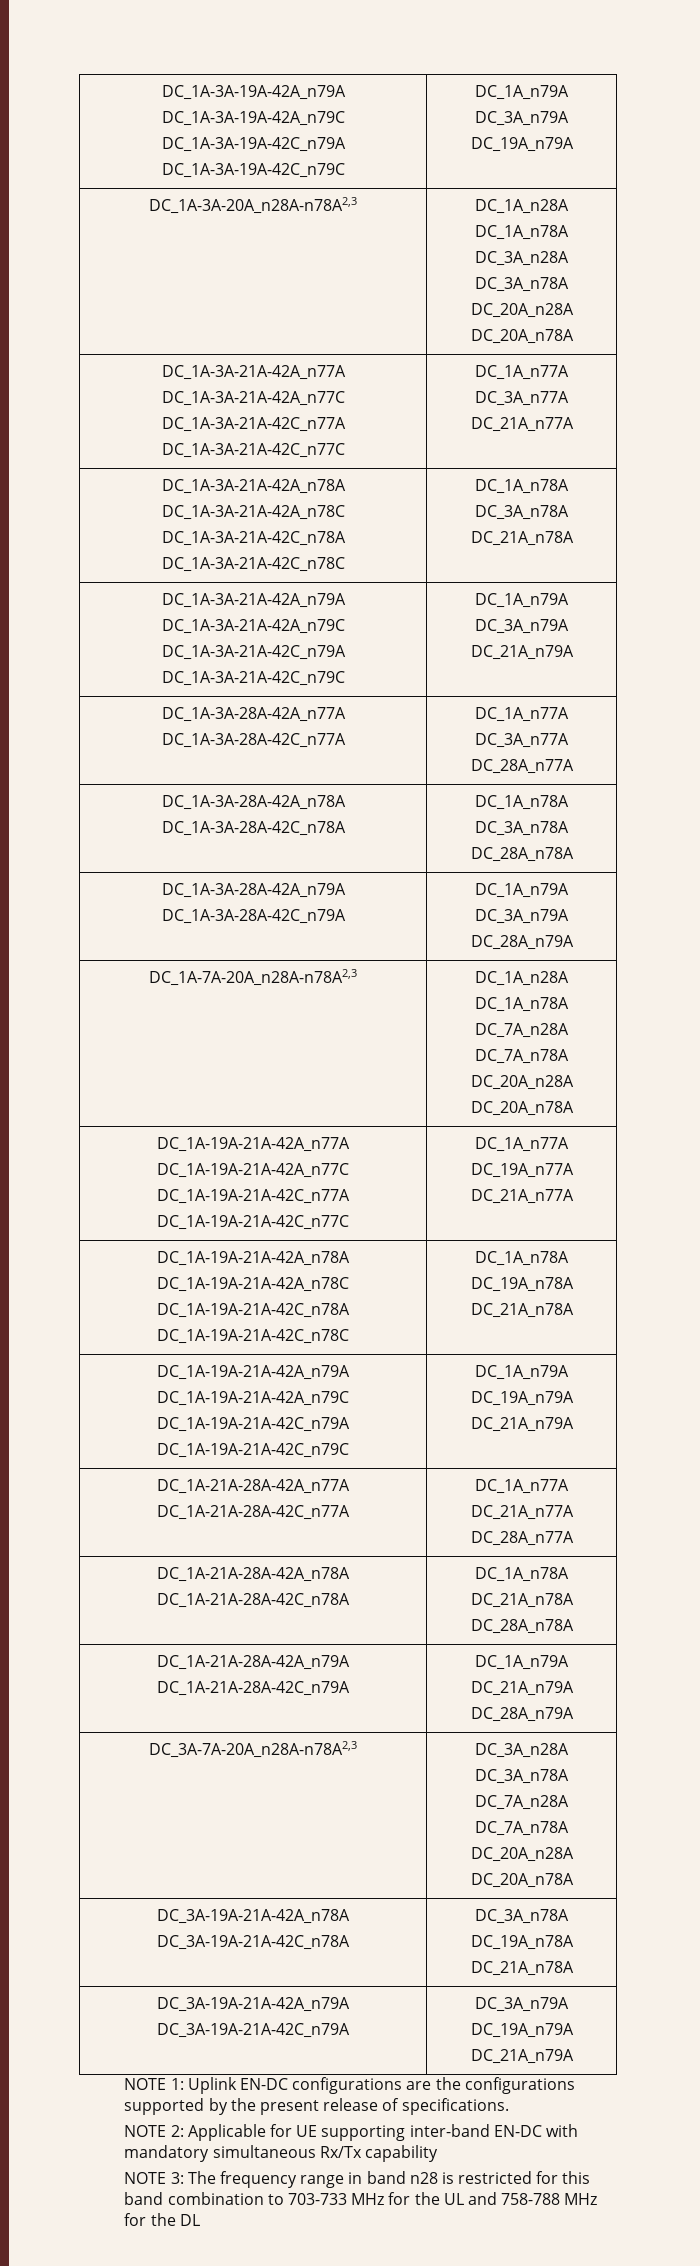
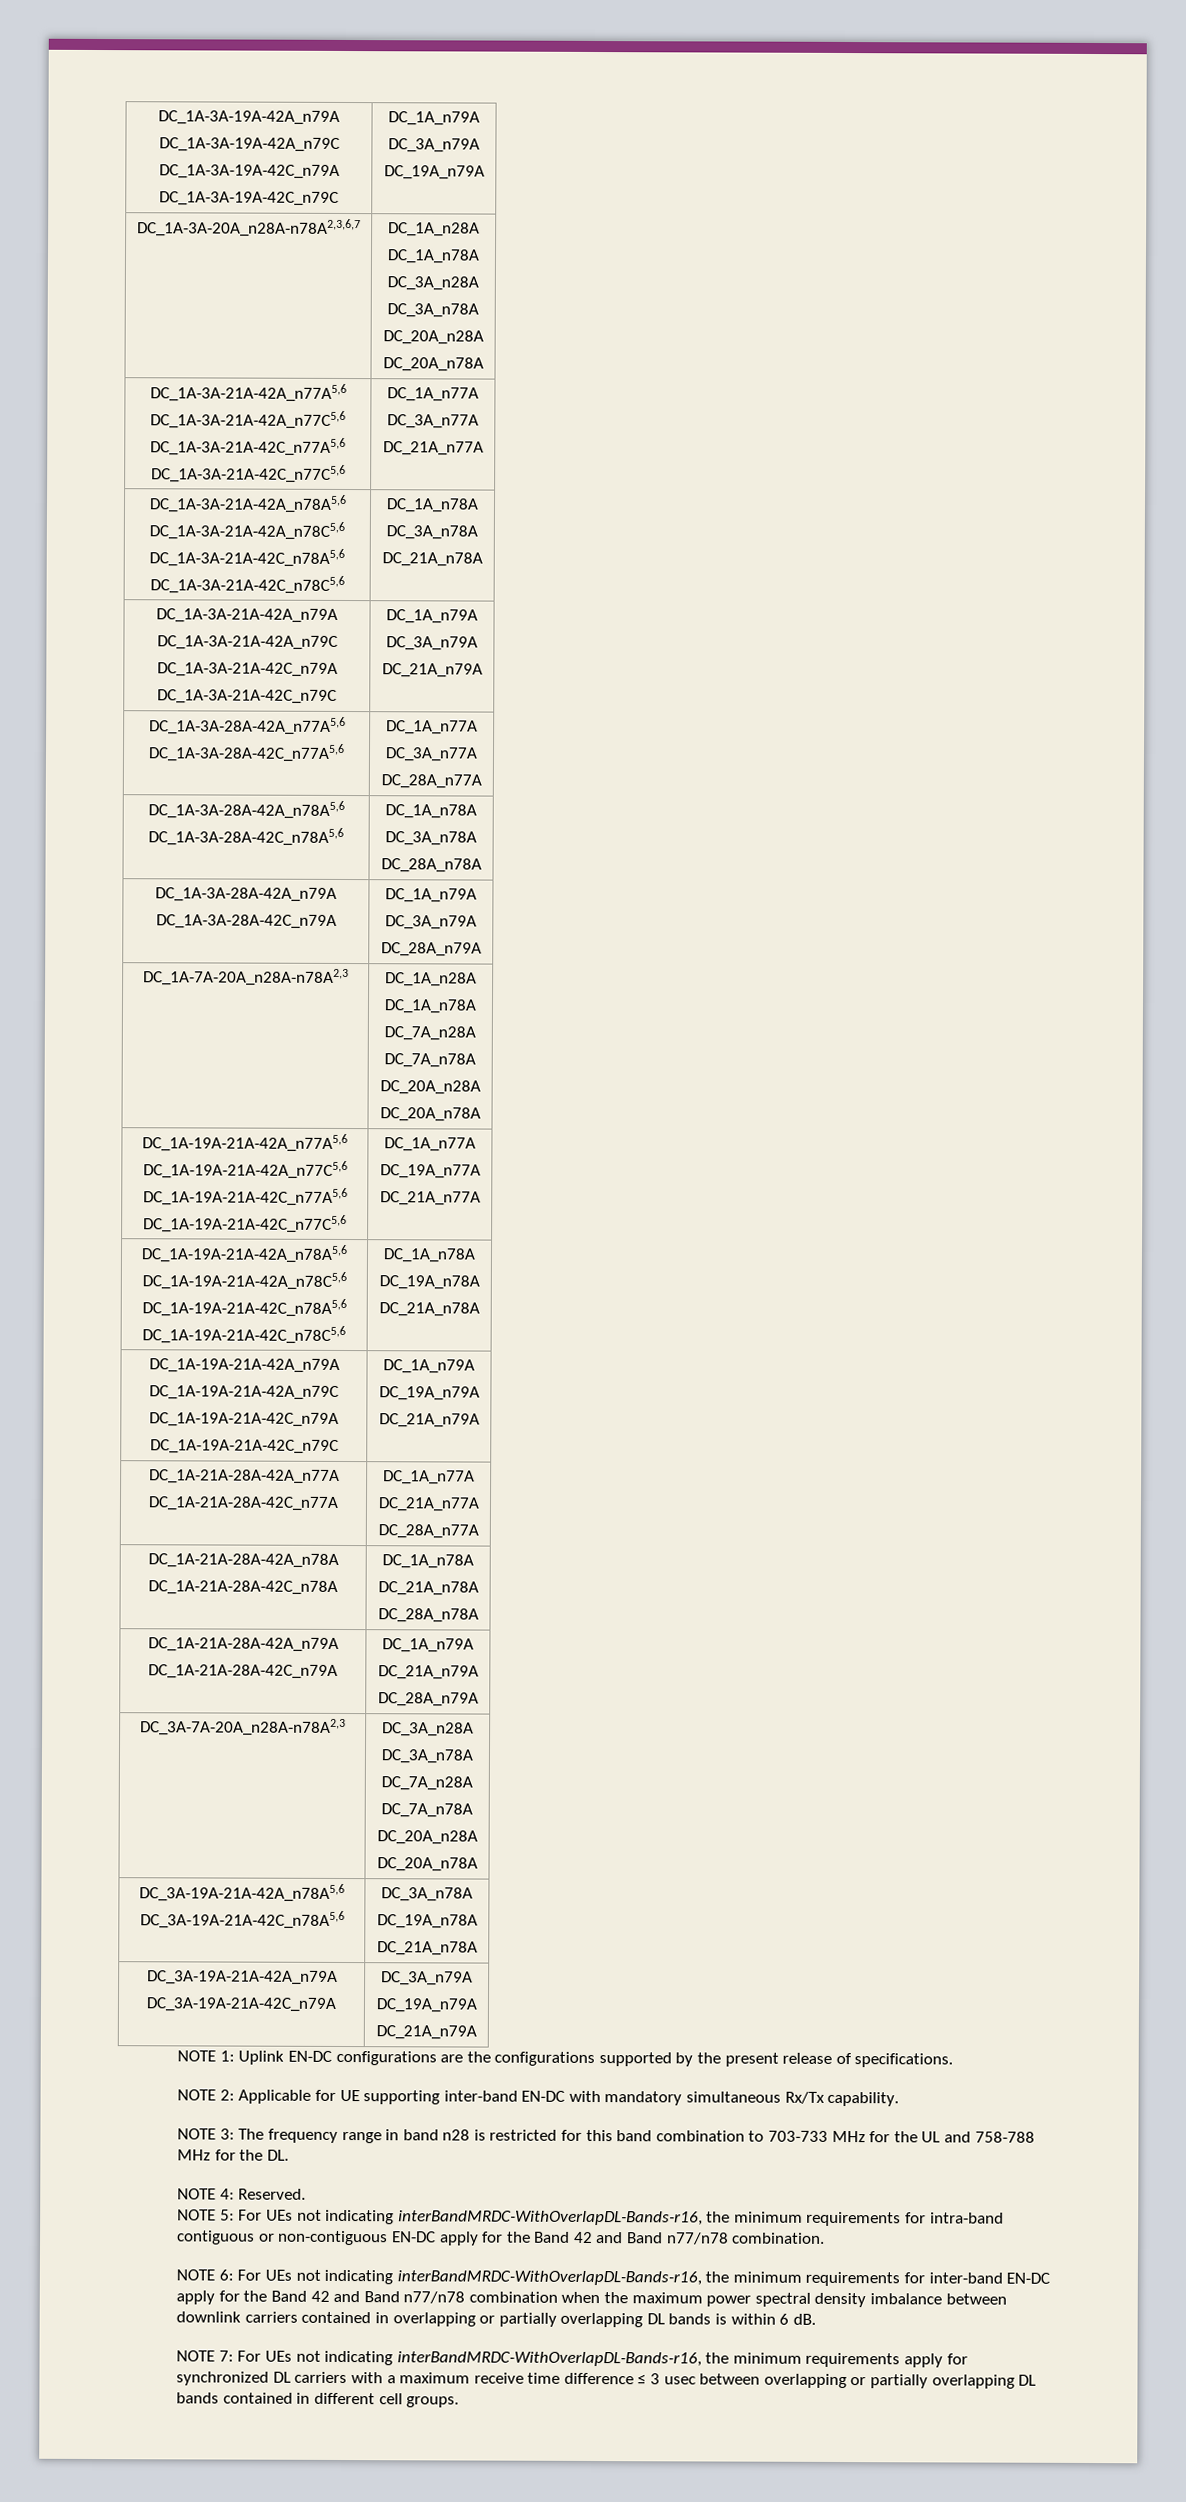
- DC_1A-3A-20A_n28A-n78A2,3 | DC_1A_n28A
+ DC_1A-3A-20A_n28A-n78A2,3,6,7 | DC_1A_n28A
- DC_1A-3A-21A-42A_n77A
- DC_1A-3A-21A-42A_n77C
- DC_1A-3A-21A-42C_n77A
- DC_1A-3A-21A-42C_n77C | DC_1A_n77A
+ DC_1A-3A-21A-42A_n77A5,6
+ DC_1A-3A-21A-42A_n77C5,6
+ DC_1A-3A-21A-42C_n77A5,6
+ DC_1A-3A-21A-42C_n77C5,6 | DC_1A_n77A
- DC_1A-3A-21A-42A_n78A
- DC_1A-3A-21A-42A_n78C
- DC_1A-3A-21A-42C_n78A
- DC_1A-3A-21A-42C_n78C | DC_1A_n78A
+ DC_1A-3A-21A-42A_n78A5,6
+ DC_1A-3A-21A-42A_n78C5,6
+ DC_1A-3A-21A-42C_n78A5,6
+ DC_1A-3A-21A-42C_n78C5,6 | DC_1A_n78A
- DC_1A-3A-28A-42A_n77A
- DC_1A-3A-28A-42C_n77A | DC_1A_n77A
+ DC_1A-3A-28A-42A_n77A5,6
+ DC_1A-3A-28A-42C_n77A5,6 | DC_1A_n77A
- DC_1A-3A-28A-42A_n78A
- DC_1A-3A-28A-42C_n78A | DC_1A_n78A
+ DC_1A-3A-28A-42A_n78A5,6
+ DC_1A-3A-28A-42C_n78A5,6 | DC_1A_n78A
- DC_1A-19A-21A-42A_n77A
- DC_1A-19A-21A-42A_n77C
- DC_1A-19A-21A-42C_n77A
- DC_1A-19A-21A-42C_n77C | DC_1A_n77A
+ DC_1A-19A-21A-42A_n77A5,6
+ DC_1A-19A-21A-42A_n77C5,6
+ DC_1A-19A-21A-42C_n77A5,6
+ DC_1A-19A-21A-42C_n77C5,6 | DC_1A_n77A
- DC_1A-19A-21A-42A_n78A
- DC_1A-19A-21A-42A_n78C
- DC_1A-19A-21A-42C_n78A
- DC_1A-19A-21A-42C_n78C | DC_1A_n78A
+ DC_1A-19A-21A-42A_n78A5,6
+ DC_1A-19A-21A-42A_n78C5,6
+ DC_1A-19A-21A-42C_n78A5,6
+ DC_1A-19A-21A-42C_n78C5,6 | DC_1A_n78A
- DC_3A-19A-21A-42A_n78A
- DC_3A-19A-21A-42C_n78A | DC_3A_n78A
+ DC_3A-19A-21A-42A_n78A5,6
+ DC_3A-19A-21A-42C_n78A5,6 | DC_3A_n78A
- NOTE 2: Applicable for UE supporting inter-band EN-DC with mandatory simultaneous Rx/Tx capability
+ NOTE 2: Applicable for UE supporting inter-band EN-DC with mandatory simultaneous Rx/Tx capability.
- NOTE 3: The frequency range in band n28 is restricted for this band combination to 703-733 MHz for the UL and 758-788 MHz for the DL
+ NOTE 3: The frequency range in band n28 is restricted for this band combination to 703-733 MHz for the UL and 758-788 MHz for the DL.
+ NOTE 4: Reserved.
+ NOTE 5: For UEs not indicating interBandMRDC-WithOverlapDL-Bands-r16, the minimum requirements for intra-band contiguous or non-contiguous EN-DC apply for the Band 42 and Band n77/n78 combination.
+ NOTE 6: For UEs not indicating interBandMRDC-WithOverlapDL-Bands-r16, the minimum requirements for inter-band EN-DC apply for the Band 42 and Band n77/n78 combination when the maximum power spectral density imbalance between downlink carriers contained in overlapping or partially overlapping DL bands is within 6 dB.
+ NOTE 7: For UEs not indicating interBandMRDC-WithOverlapDL-Bands-r16, the minimum requirements apply for synchronized DL carriers with a maximum receive time difference ≤ 3 usec between overlapping or partially overlapping DL bands contained in different cell groups.

